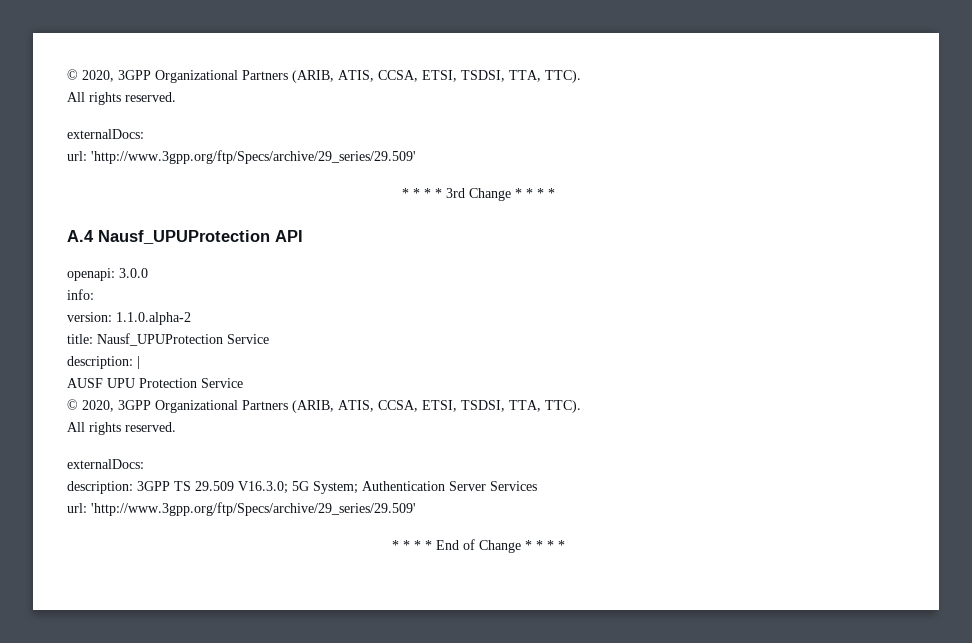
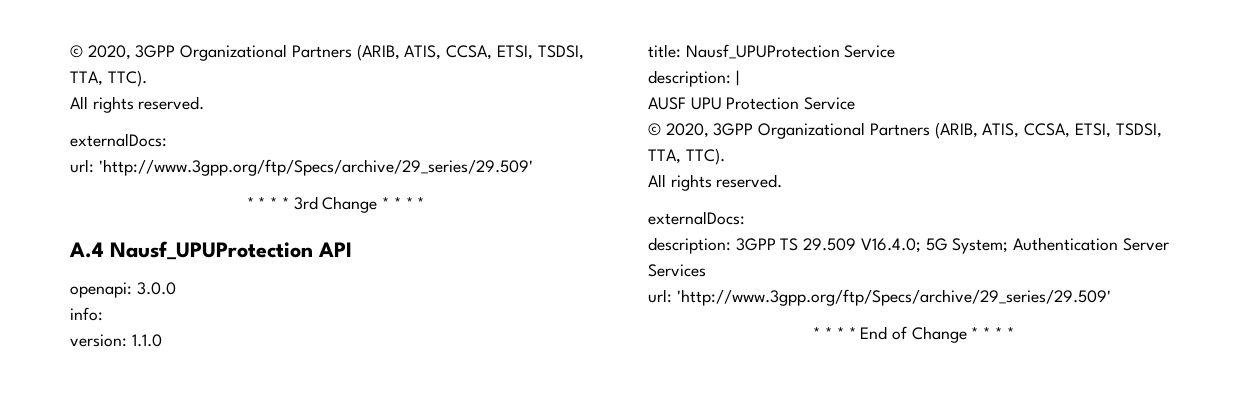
- version: 1.1.0.alpha-2
+ version: 1.1.0
- description: 3GPP TS 29.509 V16.3.0; 5G System; Authentication Server Services
+ description: 3GPP TS 29.509 V16.4.0; 5G System; Authentication Server Services

